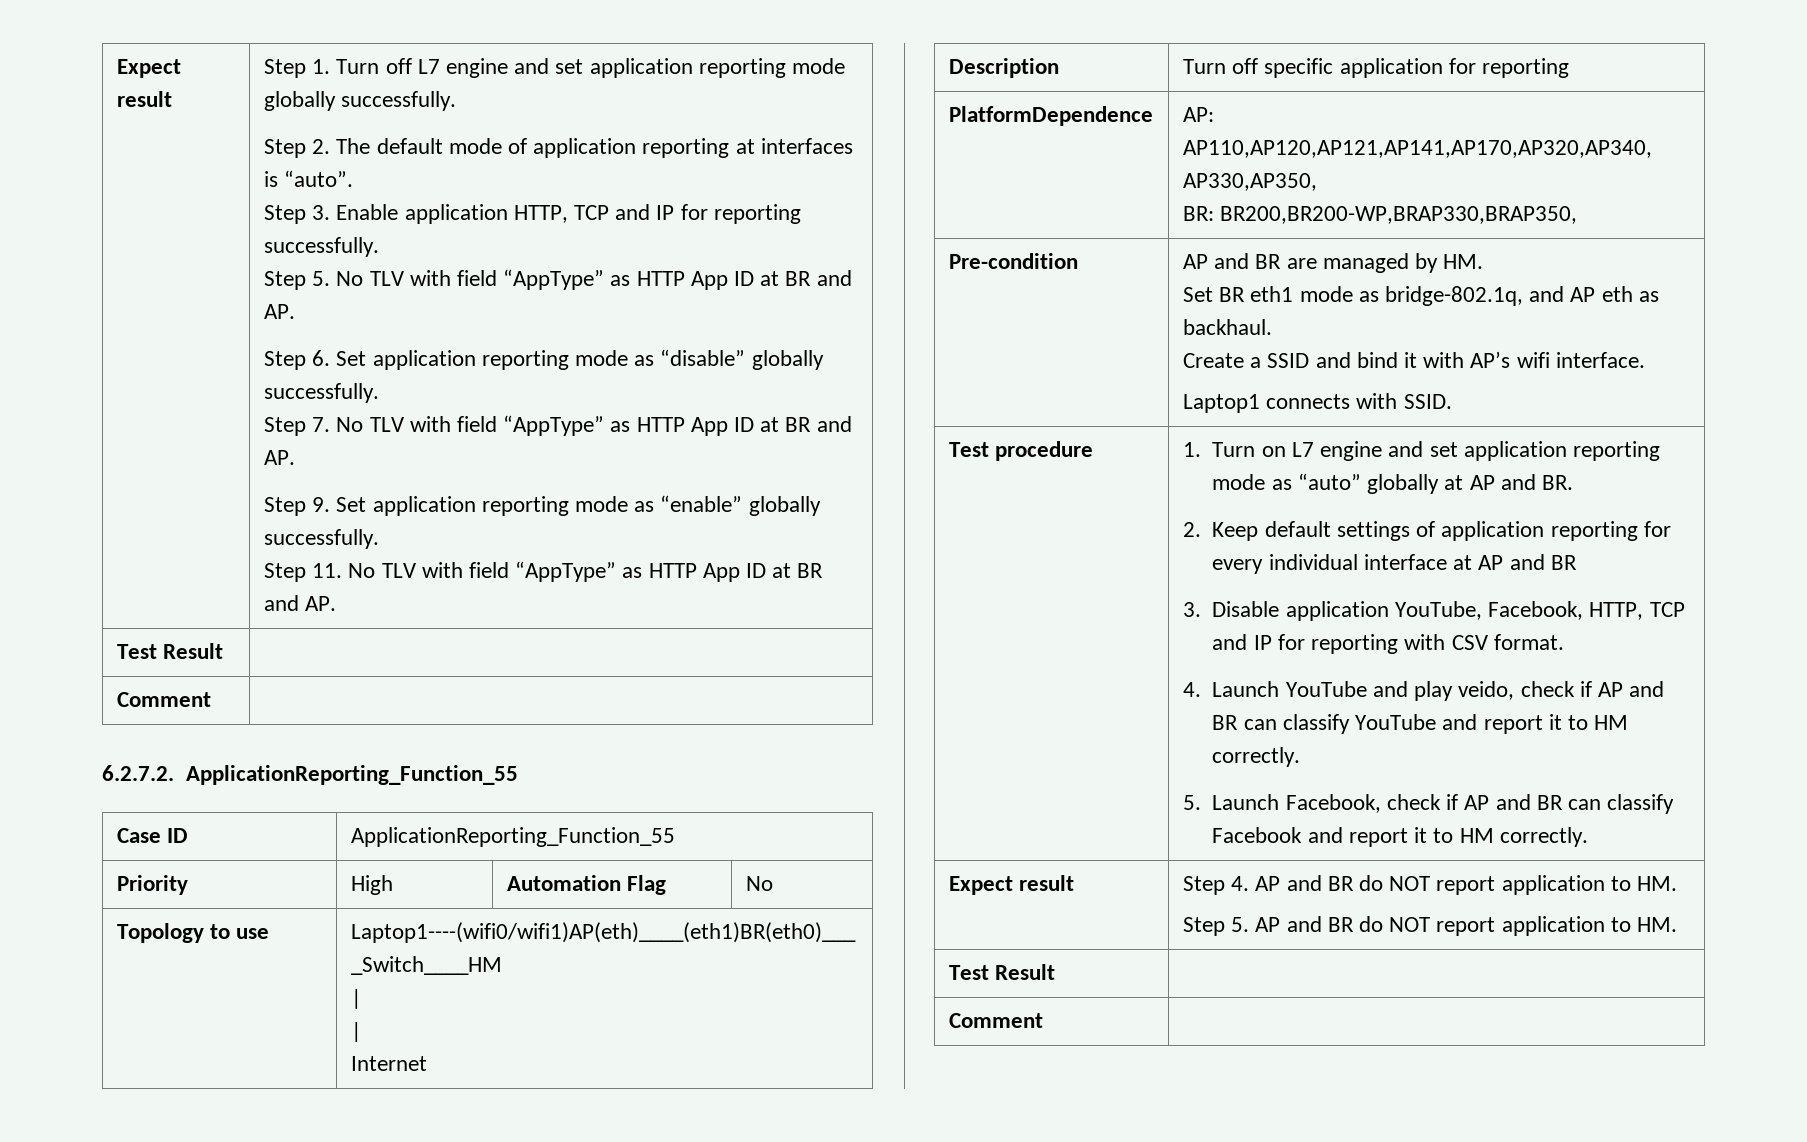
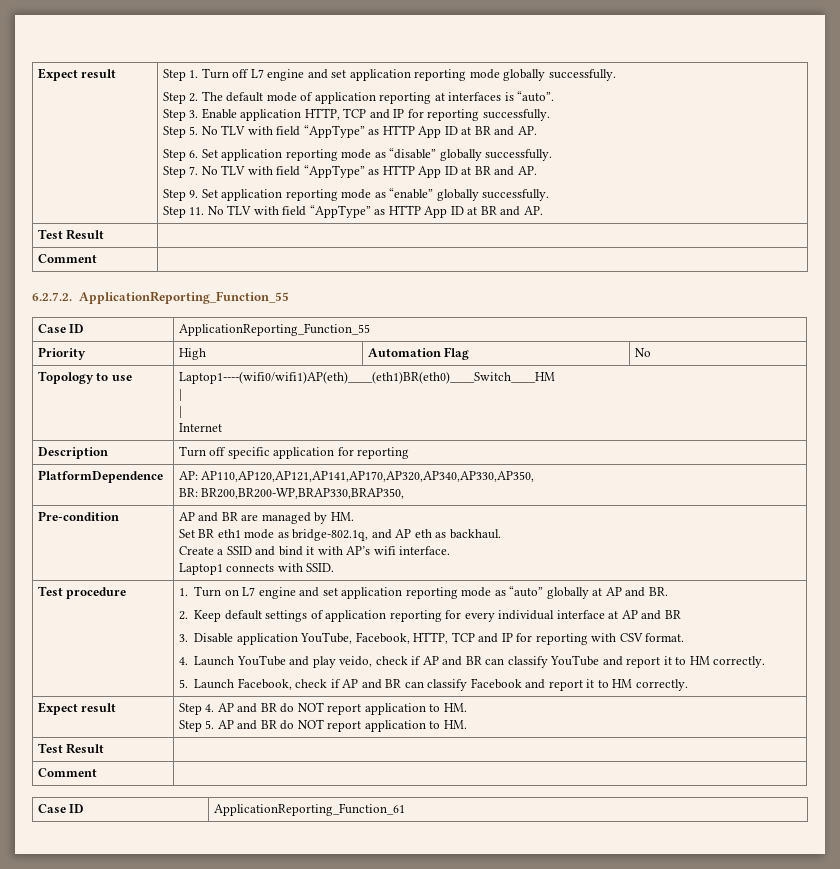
+ Case ID | ApplicationReporting_Function_61

